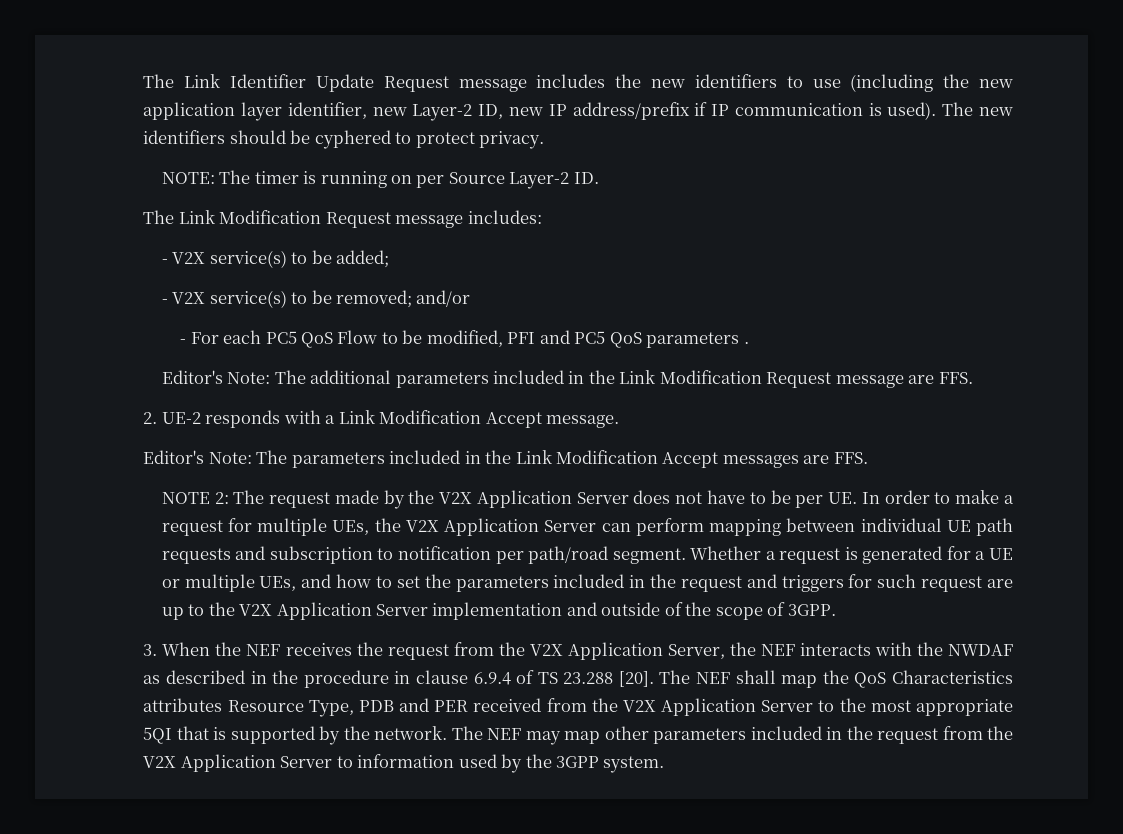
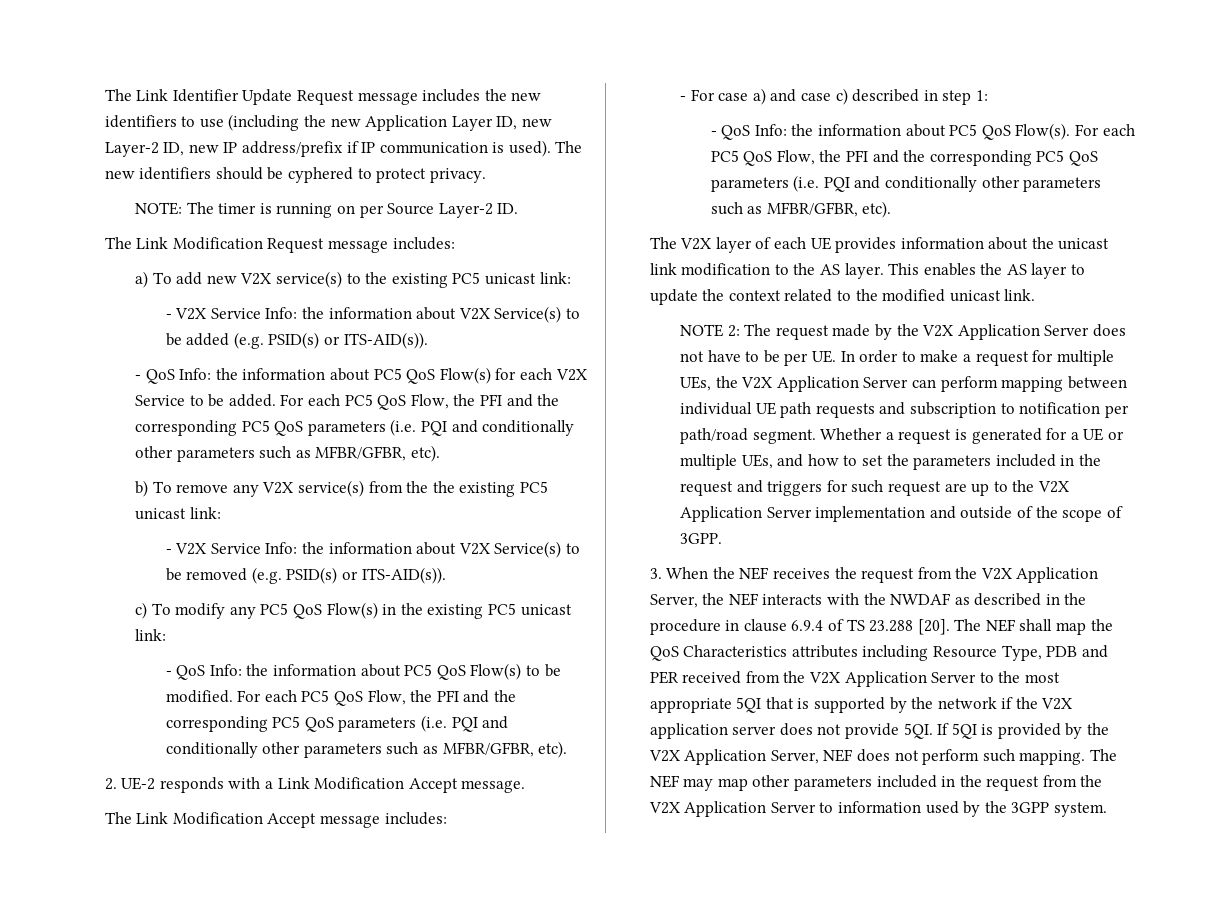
- The Link Identifier Update Request message includes the new identifiers to use (including the new application layer identifier, new Layer-2 ID, new IP address/prefix if IP communication is used).
+ The Link Identifier Update Request message includes the new identifiers to use (including the new Application Layer ID, new Layer-2 ID, new IP address/prefix if IP communication is used).
- - V2X service(s) to be added;
- - V2X service(s) to be removed; and/or
- - For each PC5 QoS Flow to be modified, PFI and PC5 QoS parameters .
- Editor's Note: The additional parameters included in the Link Modification Request message are FFS.
+ a) To add new V2X service(s) to the existing PC5 unicast link:
+ - V2X Service Info: the information about V2X Service(s) to be added (e.g. PSID(s) or ITS-AID(s)).
+ - QoS Info: the information about PC5 QoS Flow(s) for each V2X Service to be added. For each PC5 QoS Flow, the PFI and the corresponding PC5 QoS parameters (i.e. PQI and conditionally other parameters such as MFBR/GFBR, etc).
+ b) To remove any V2X service(s) from the the existing PC5 unicast link:
+ - V2X Service Info: the information about V2X Service(s) to be removed (e.g. PSID(s) or ITS-AID(s)).
+ c) To modify any PC5 QoS Flow(s) in the existing PC5 unicast link:
+ - QoS Info: the information about PC5 QoS Flow(s) to be modified. For each PC5 QoS Flow, the PFI and the corresponding PC5 QoS parameters (i.e. PQI and conditionally other parameters such as MFBR/GFBR, etc).
- Editor's Note: The parameters included in the Link Modification Accept messages are FFS.
+ The Link Modification Accept message includes:
+ - For case a) and case c) described in step 1:
+ - QoS Info: the information about PC5 QoS Flow(s). For each PC5 QoS Flow, the PFI and the corresponding PC5 QoS parameters (i.e. PQI and conditionally other parameters such as MFBR/GFBR, etc).
+ The V2X layer of each UE provides information about the unicast link modification to the AS layer. This enables the AS layer to update the context related to the modified unicast link.
- The NEF shall map the QoS Characteristics attributes Resource Type, PDB and PER received from the V2X Application Server to the most appropriate 5QI that is supported by the network.
+ The NEF shall map the QoS Characteristics attributes including Resource Type, PDB and PER received from the V2X Application Server to the most appropriate 5QI that is supported by the network if the V2X application server does not provide 5QI. If 5QI is provided by the V2X Application Server, NEF does not perform such mapping.

